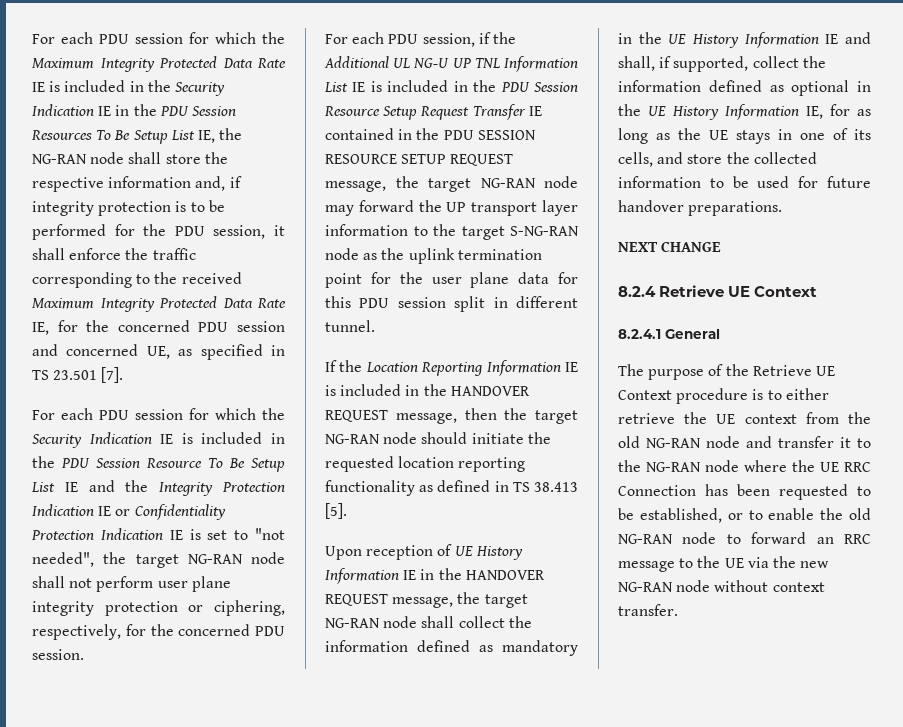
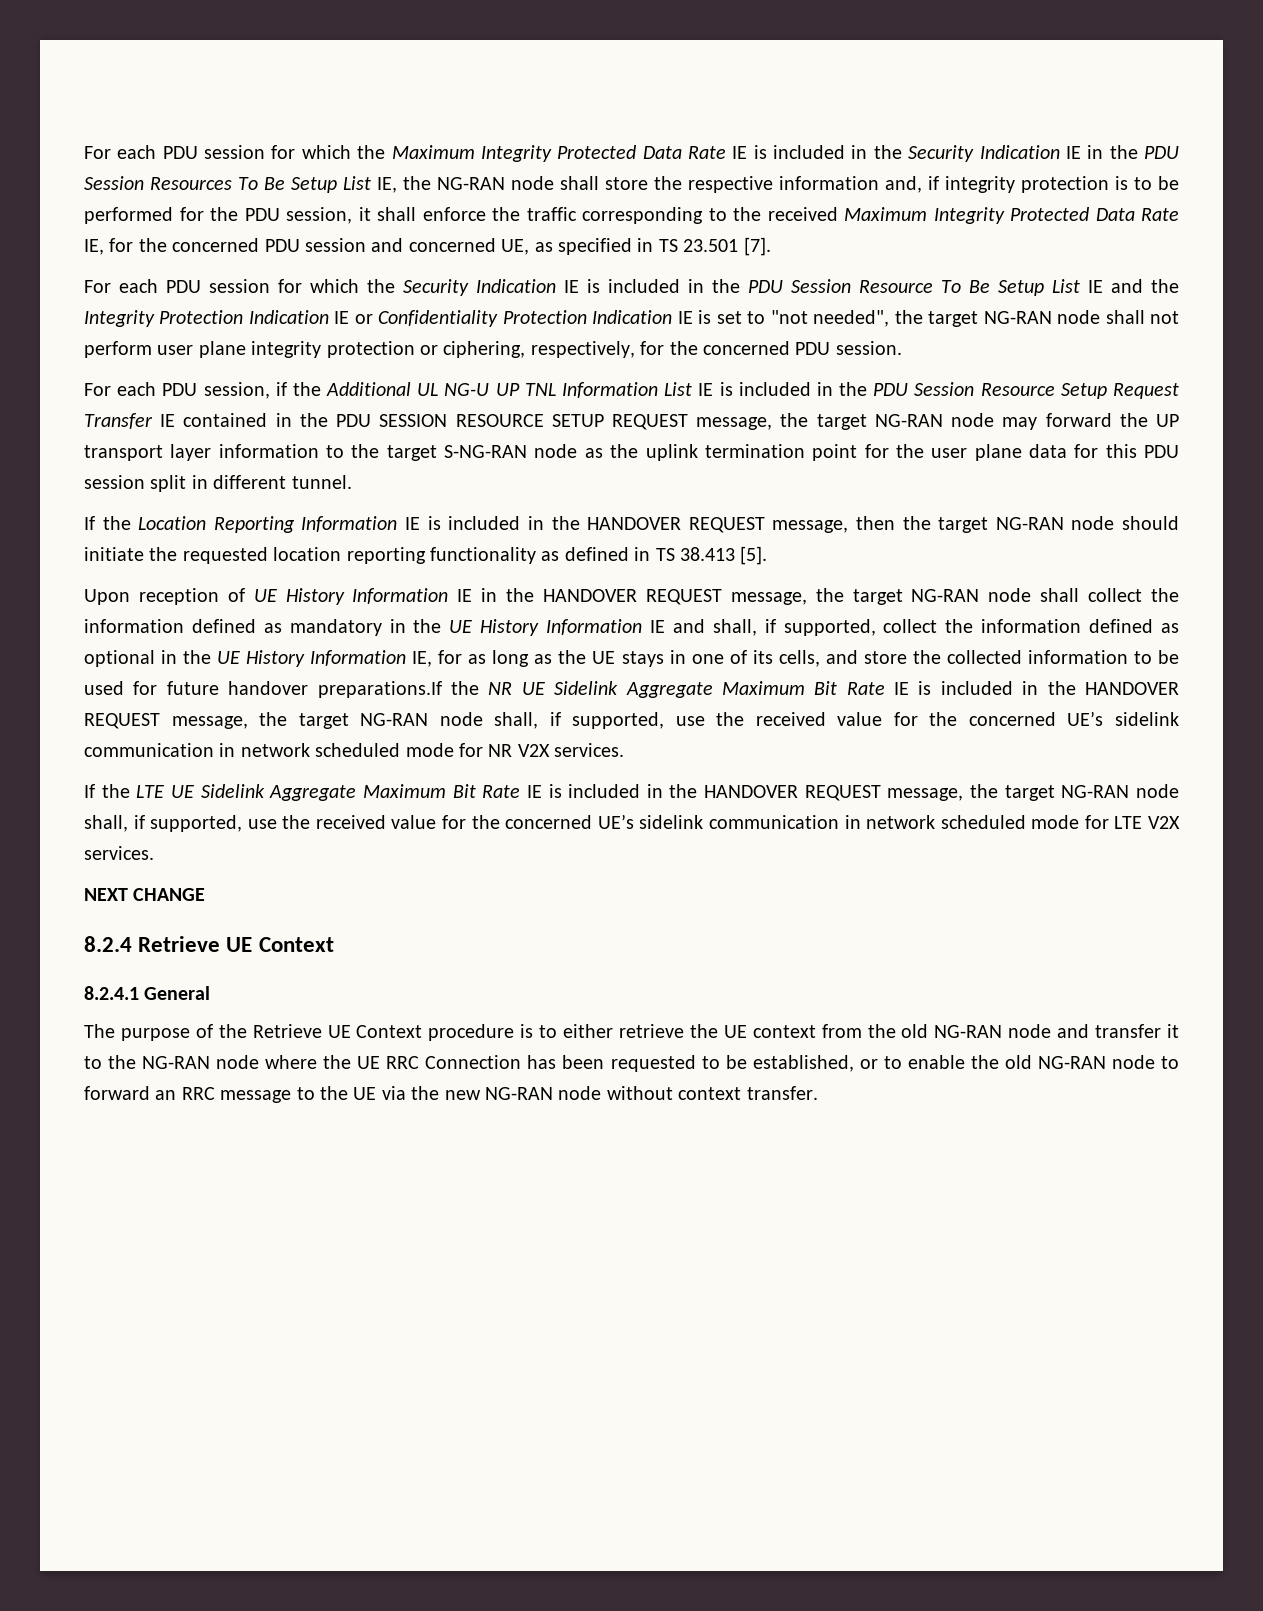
- Upon reception of UE History Information IE in the HANDOVER REQUEST message, the target NG-RAN node shall collect the information defined as mandatory in the UE History Information IE and shall, if supported, collect the information defined as optional in the UE History Information IE, for as long as the UE stays in one of its cells, and store the collected information to be used for future handover preparations.
+ Upon reception of UE History Information IE in the HANDOVER REQUEST message, the target NG-RAN node shall collect the information defined as mandatory in the UE History Information IE and shall, if supported, collect the information defined as optional in the UE History Information IE, for as long as the UE stays in one of its cells, and store the collected information to be used for future handover preparations.If the NR UE Sidelink Aggregate Maximum Bit Rate IE is included in the HANDOVER REQUEST message, the target NG-RAN node shall, if supported, use the received value for the concerned UE’s sidelink communication in network scheduled mode for NR V2X services.
+ If the LTE UE Sidelink Aggregate Maximum Bit Rate IE is included in the HANDOVER REQUEST message, the target NG-RAN node shall, if supported, use the received value for the concerned UE’s sidelink communication in network scheduled mode for LTE V2X services.

